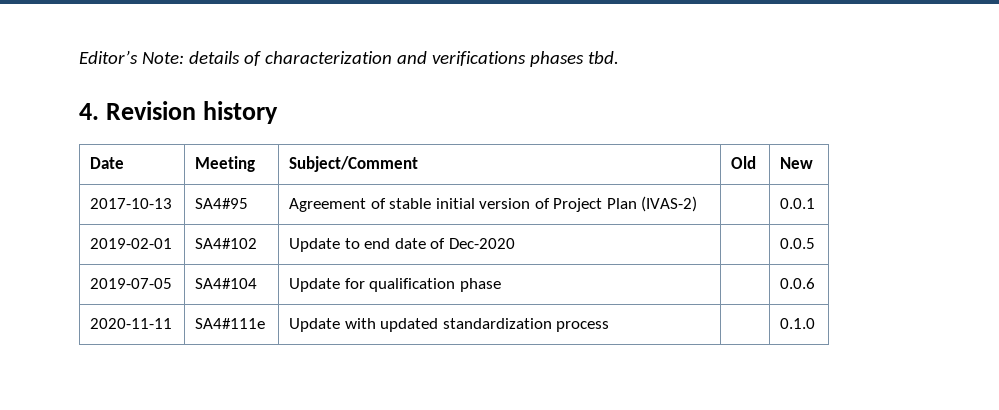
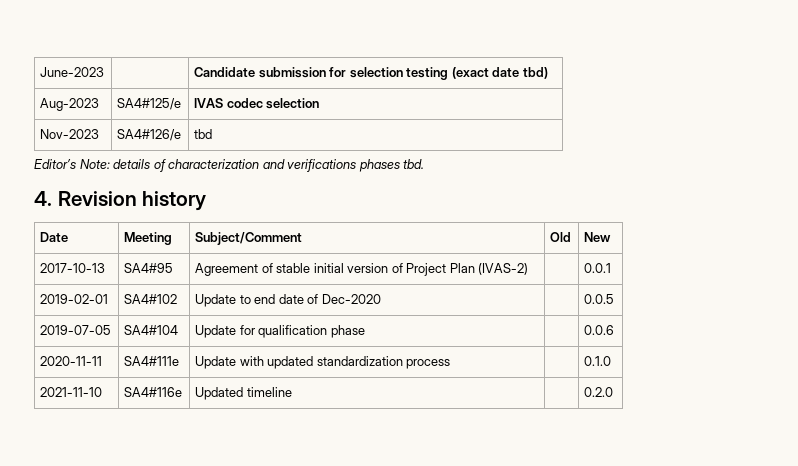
+ June-2023 | | Candidate submission for selection testing (exact date tbd)
+ Aug-2023 | SA4#125/e | IVAS codec selection
+ Nov-2023 | SA4#126/e | tbd
+ 2021-11-10 | SA4#116e | Updated timeline | | 0.2.0

